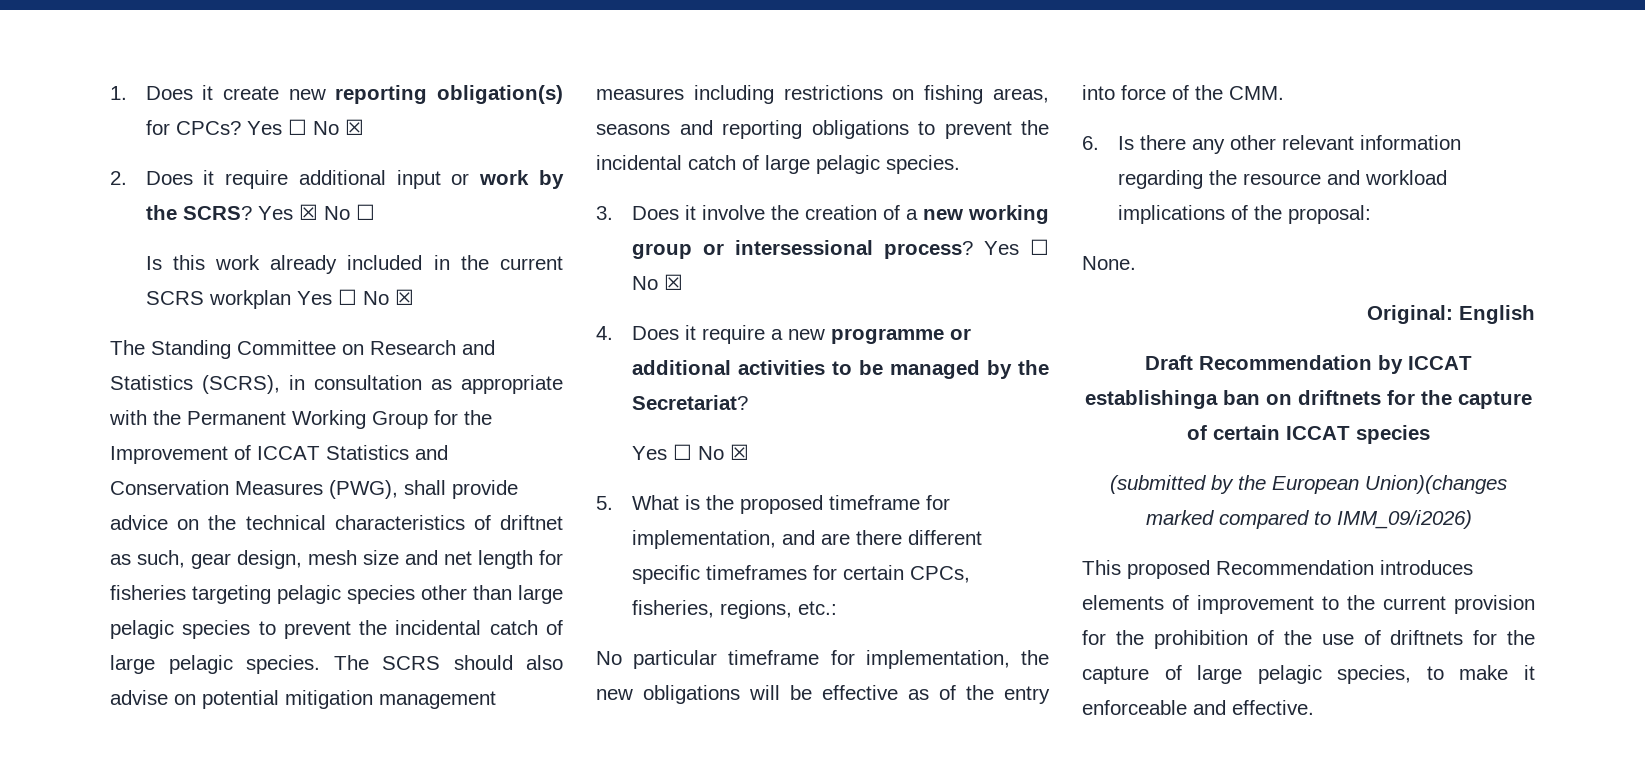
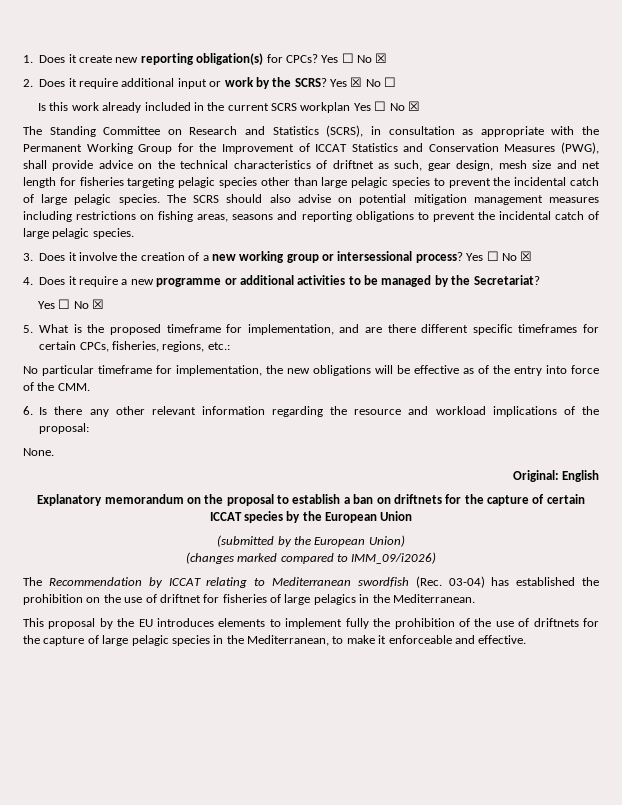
- Draft Recommendation by ICCAT establishinga ban on driftnets for the capture of certain ICCAT species
+ Explanatory memorandum on the proposal to establish a ban on driftnets for the capture of certain ICCAT species by the European Union
- (submitted by the European Union)(changes marked compared to IMM_09/i2026)
+ (submitted by the European Union)
+ (changes marked compared to IMM_09/i2026)
- This proposed Recommendation introduces elements of improvement to the current provision for the prohibition of the use of driftnets for the capture of large pelagic species, to make it enforceable and effective.
+ The Recommendation by ICCAT relating to Mediterranean swordfish (Rec. 03-04) has established the prohibition on the use of driftnet for fisheries of large pelagics in the Mediterranean.
+ This proposal by the EU introduces elements to implement fully the prohibition of the use of driftnets for the capture of large pelagic species in the Mediterranean, to make it enforceable and effective.

